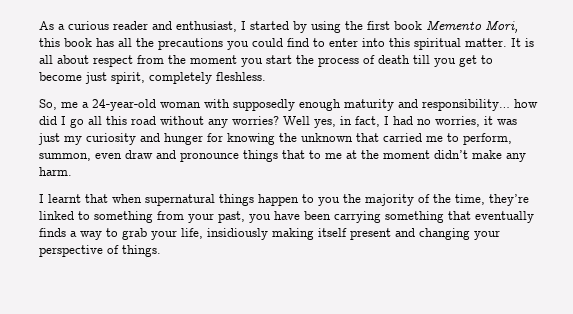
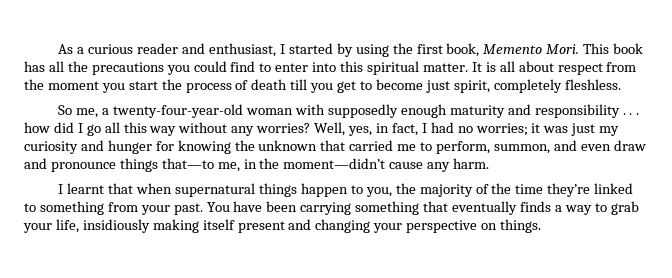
- As a curious reader and enthusiast, I started by using the first book Memento Mori, this book has all the precautions you could find to enter into this spiritual matter.
+ As a curious reader and enthusiast, I started by using the first book, Memento Mori. This book has all the precautions you could find to enter into this spiritual matter.
- So, me a 24-year-old woman with supposedly enough maturity and responsibility… how did I go all this road without any worries?
+ So me, a twenty-four-year-old woman with supposedly enough maturity and responsibility . . . how did I go all this way without any worries?
- Well yes, in fact, I had no worries, it was just my curiosity and hunger for knowing the unknown that carried me to perform, summon, even draw and pronounce things that to me at the moment didn’t make any harm.
+ Well, yes, in fact, I had no worries; it was just my curiosity and hunger for knowing the unknown that carried me to perform, summon, and even draw and pronounce things that—to me, in the moment—didn’t cause any harm.
- I learnt that when supernatural things happen to you the majority of the time, they’re linked to something from your past, you have been carrying something that eventually finds a way to grab your life, insidiously making itself present and changing your perspective of things.
+ I learnt that when supernatural things happen to you, the majority of the time they’re linked to something from your past. You have been carrying something that eventually finds a way to grab your life, insidiously making itself present and changing your perspective on things.

